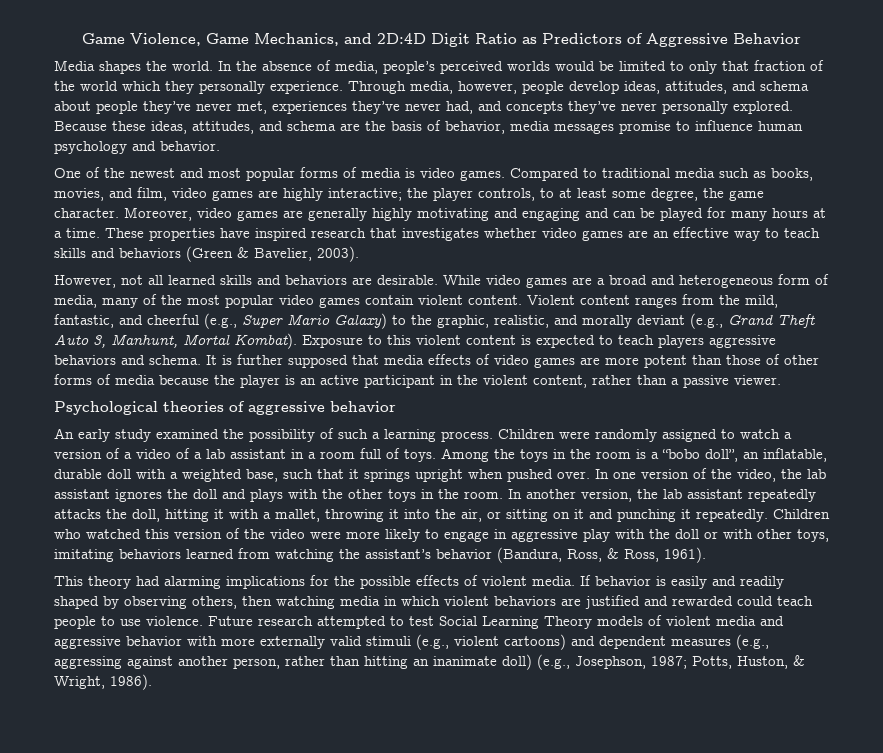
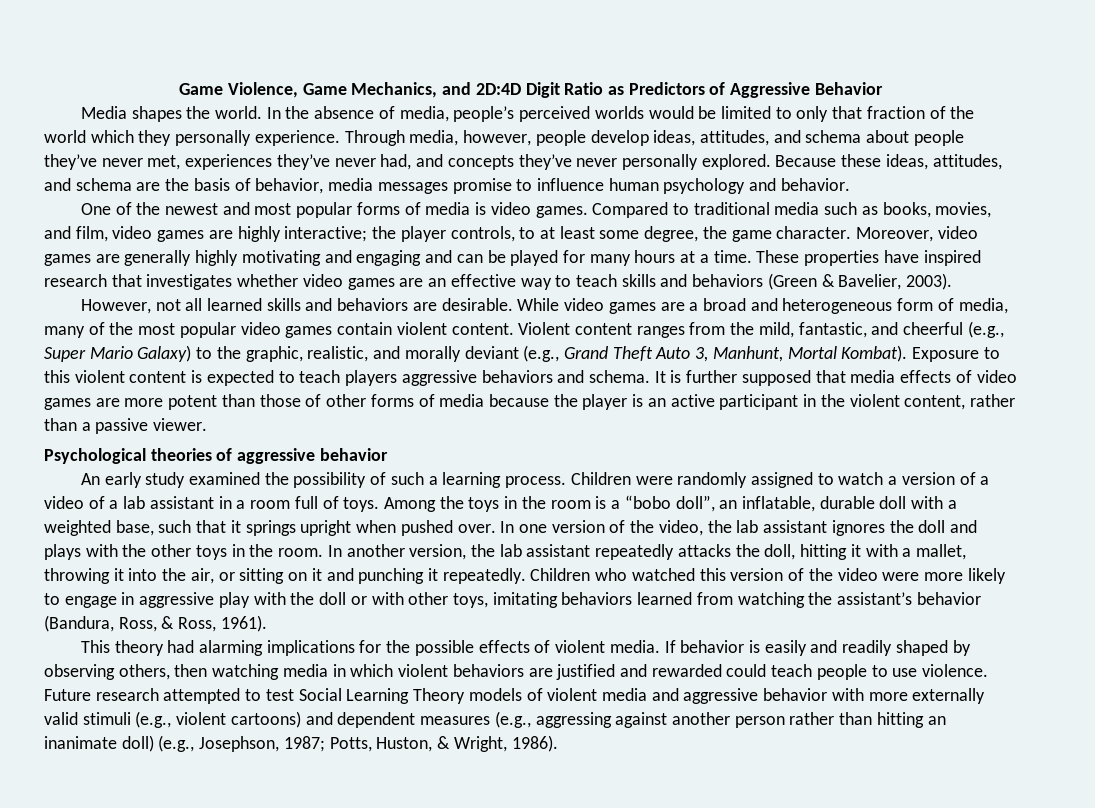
- Future research attempted to test Social Learning Theory models of violent media and aggressive behavior with more externally valid stimuli (e.g., violent cartoons) and dependent measures (e.g., aggressing against another person, rather than hitting an inanimate doll) (e.g., Josephson, 1987; Potts, Huston, & Wright, 1986).
+ Future research attempted to test Social Learning Theory models of violent media and aggressive behavior with more externally valid stimuli (e.g., violent cartoons) and dependent measures (e.g., aggressing against another person rather than hitting an inanimate doll) (e.g., Josephson, 1987; Potts, Huston, & Wright, 1986).

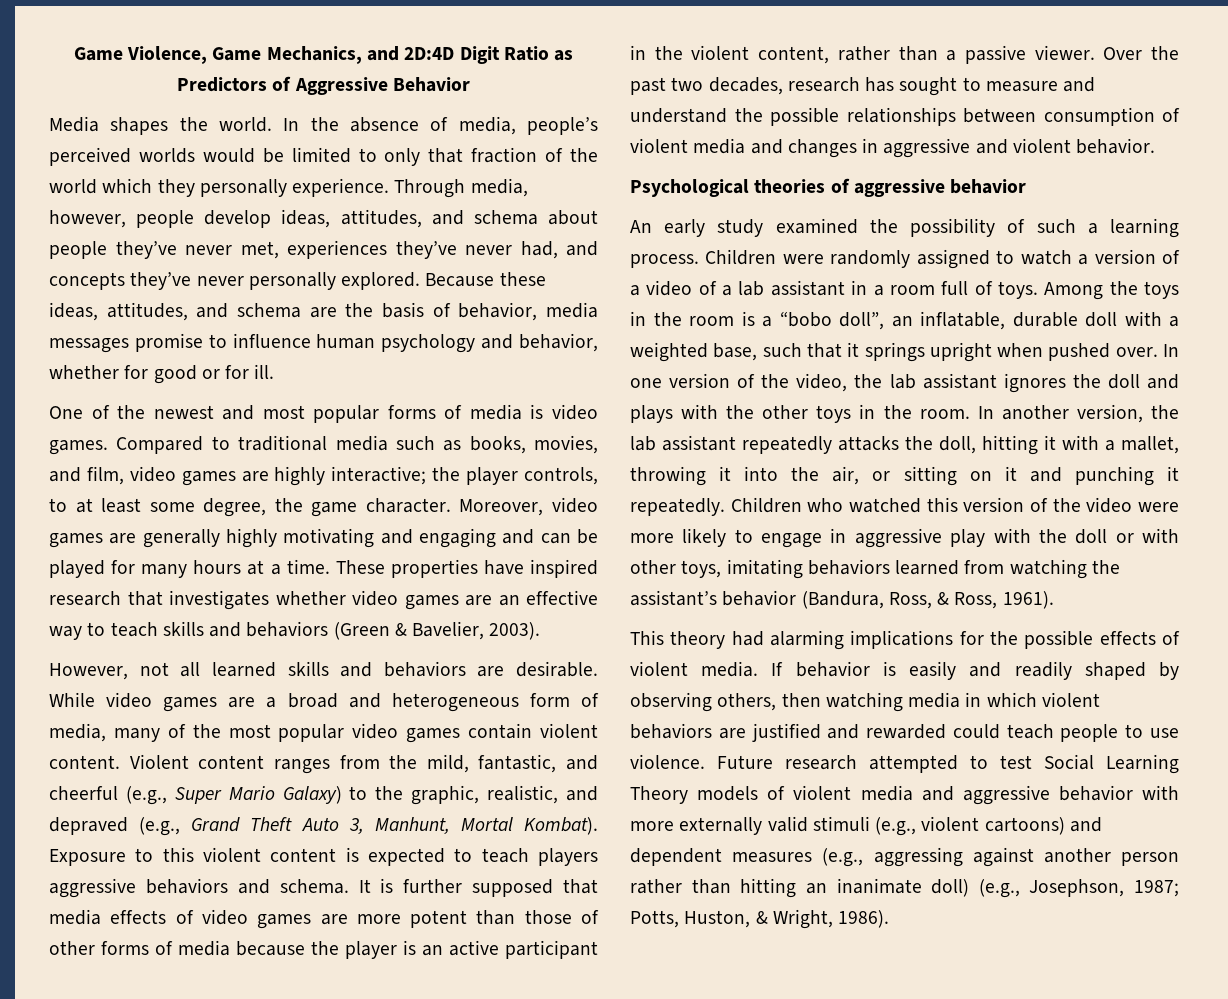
- Because these ideas, attitudes, and schema are the basis of behavior, media messages promise to influence human psychology and behavior.
+ Because these ideas, attitudes, and schema are the basis of behavior, media messages promise to influence human psychology and behavior, whether for good or for ill.
- Violent content ranges from the mild, fantastic, and cheerful (e.g., Super Mario Galaxy) to the graphic, realistic, and morally deviant (e.g., Grand Theft Auto 3, Manhunt, Mortal Kombat).
+ Violent content ranges from the mild, fantastic, and cheerful (e.g., Super Mario Galaxy) to the graphic, realistic, and depraved (e.g., Grand Theft Auto 3, Manhunt, Mortal Kombat).
+ Over the past two decades, research has sought to measure and understand the possible relationships between consumption of violent media and changes in aggressive and violent behavior.

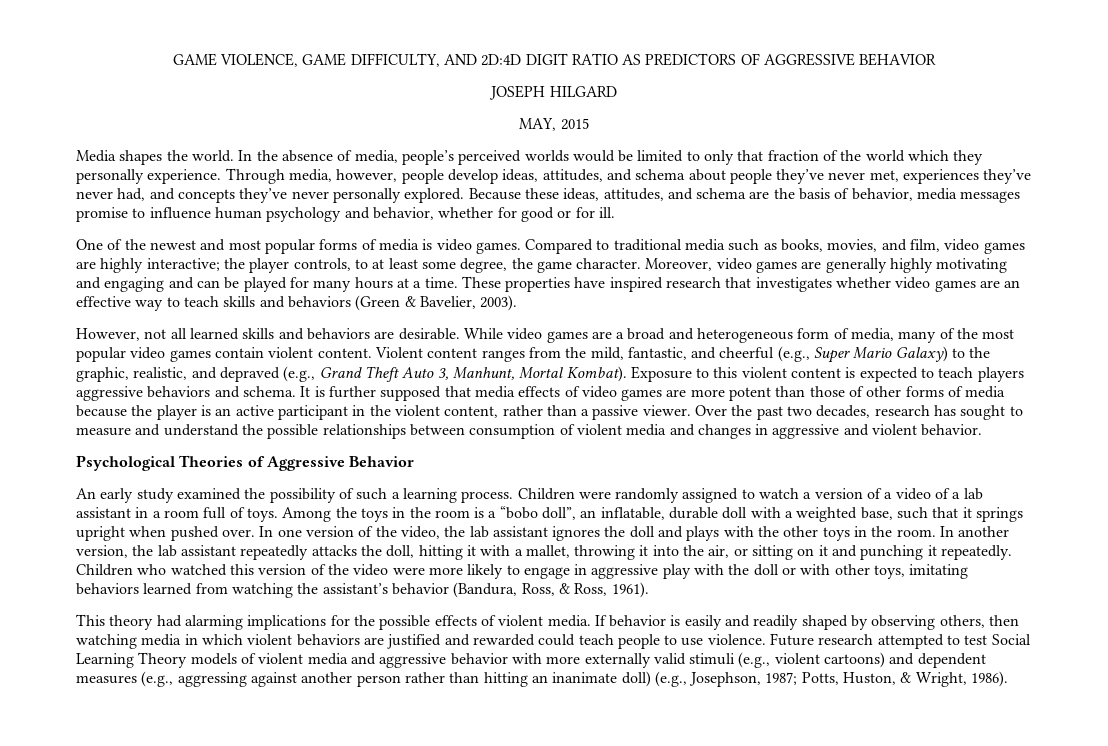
- Game Violence, Game Mechanics, and 2D:4D Digit Ratio as Predictors of Aggressive Behavior
+ GAME VIOLENCE, GAME DIFFICULTY, AND 2D:4D DIGIT RATIO AS PREDICTORS OF AGGRESSIVE BEHAVIOR
+ JOSEPH HILGARD
+ MAY, 2015
- Psychological theories of aggressive behavior
+ Psychological Theories of Aggressive Behavior

